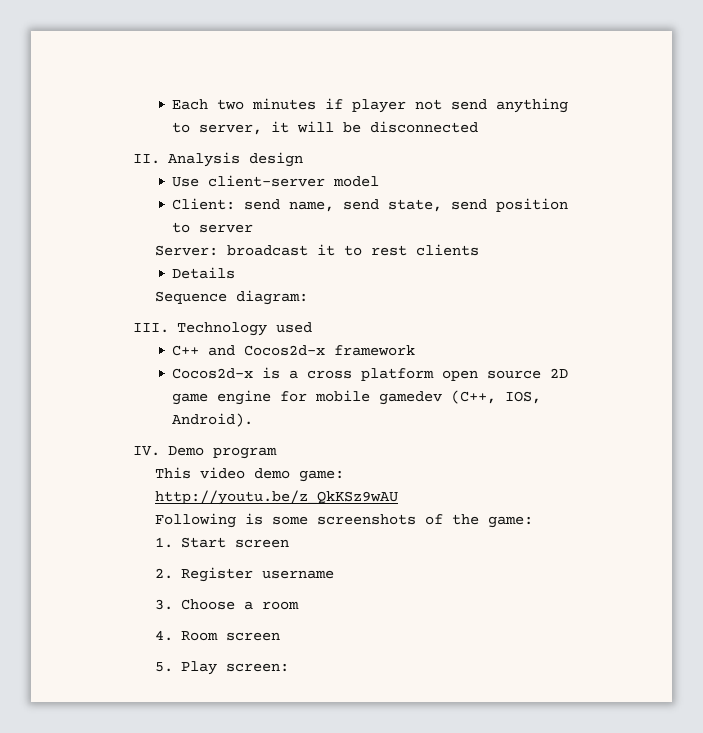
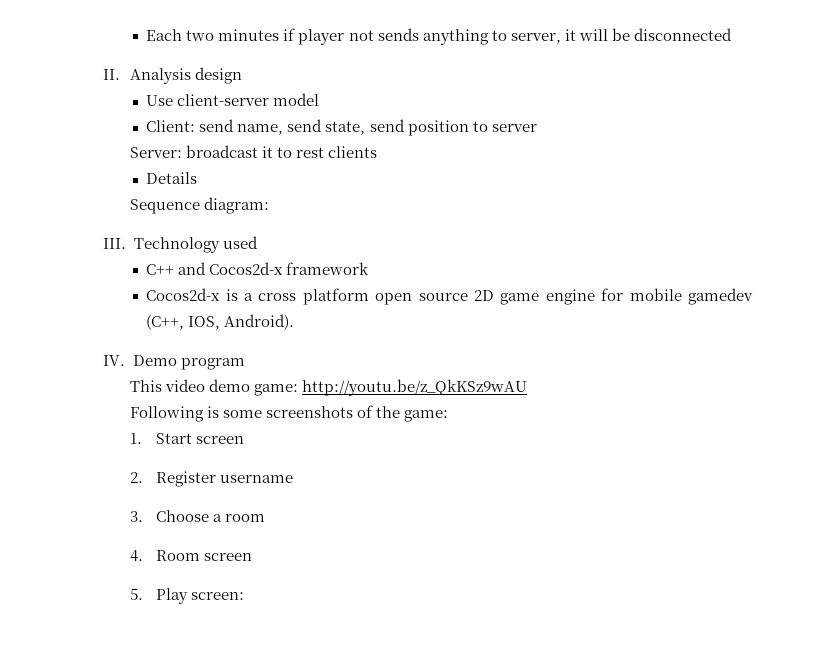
- Each two minutes if player not send anything to server, it will be disconnected
+ Each two minutes if player not sends anything to server, it will be disconnected

